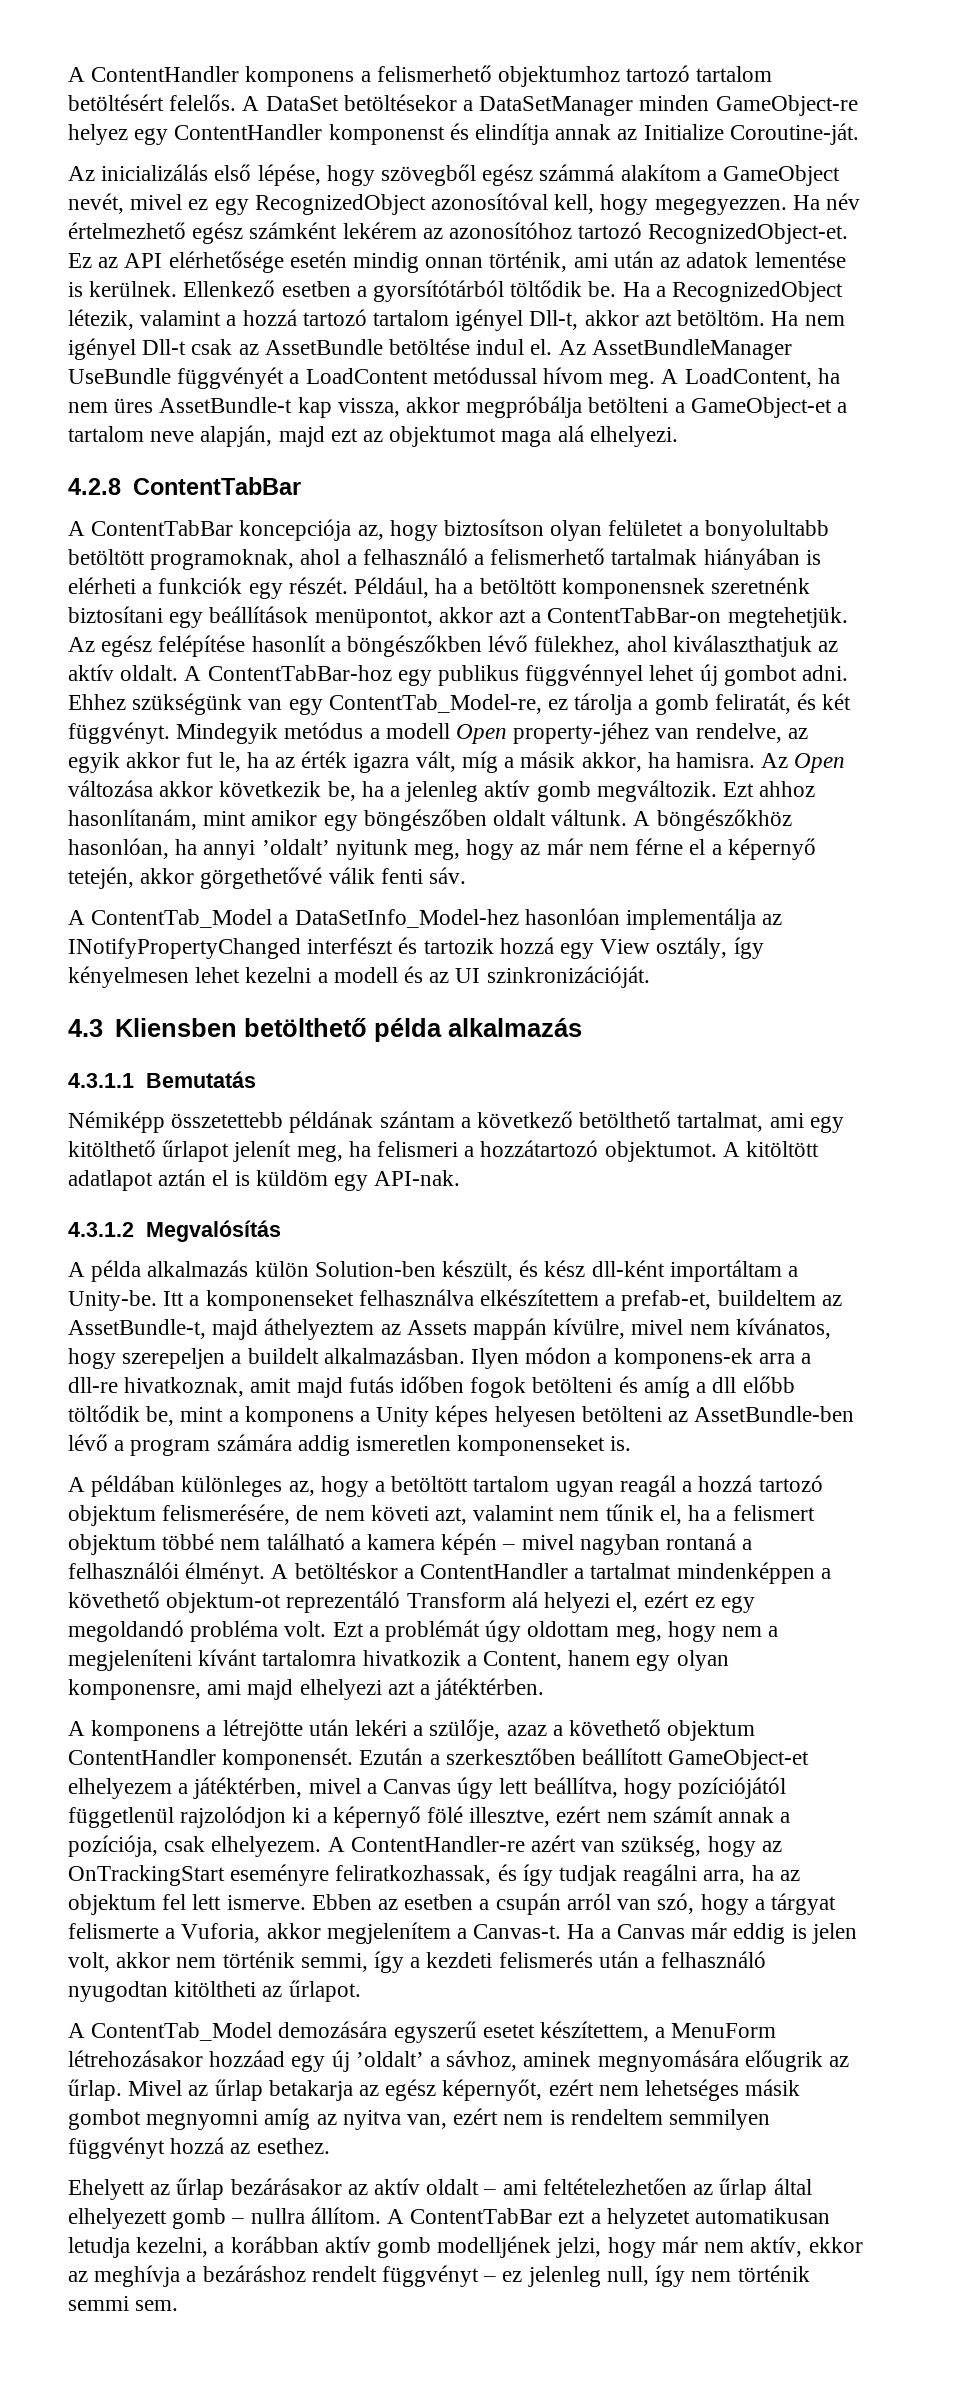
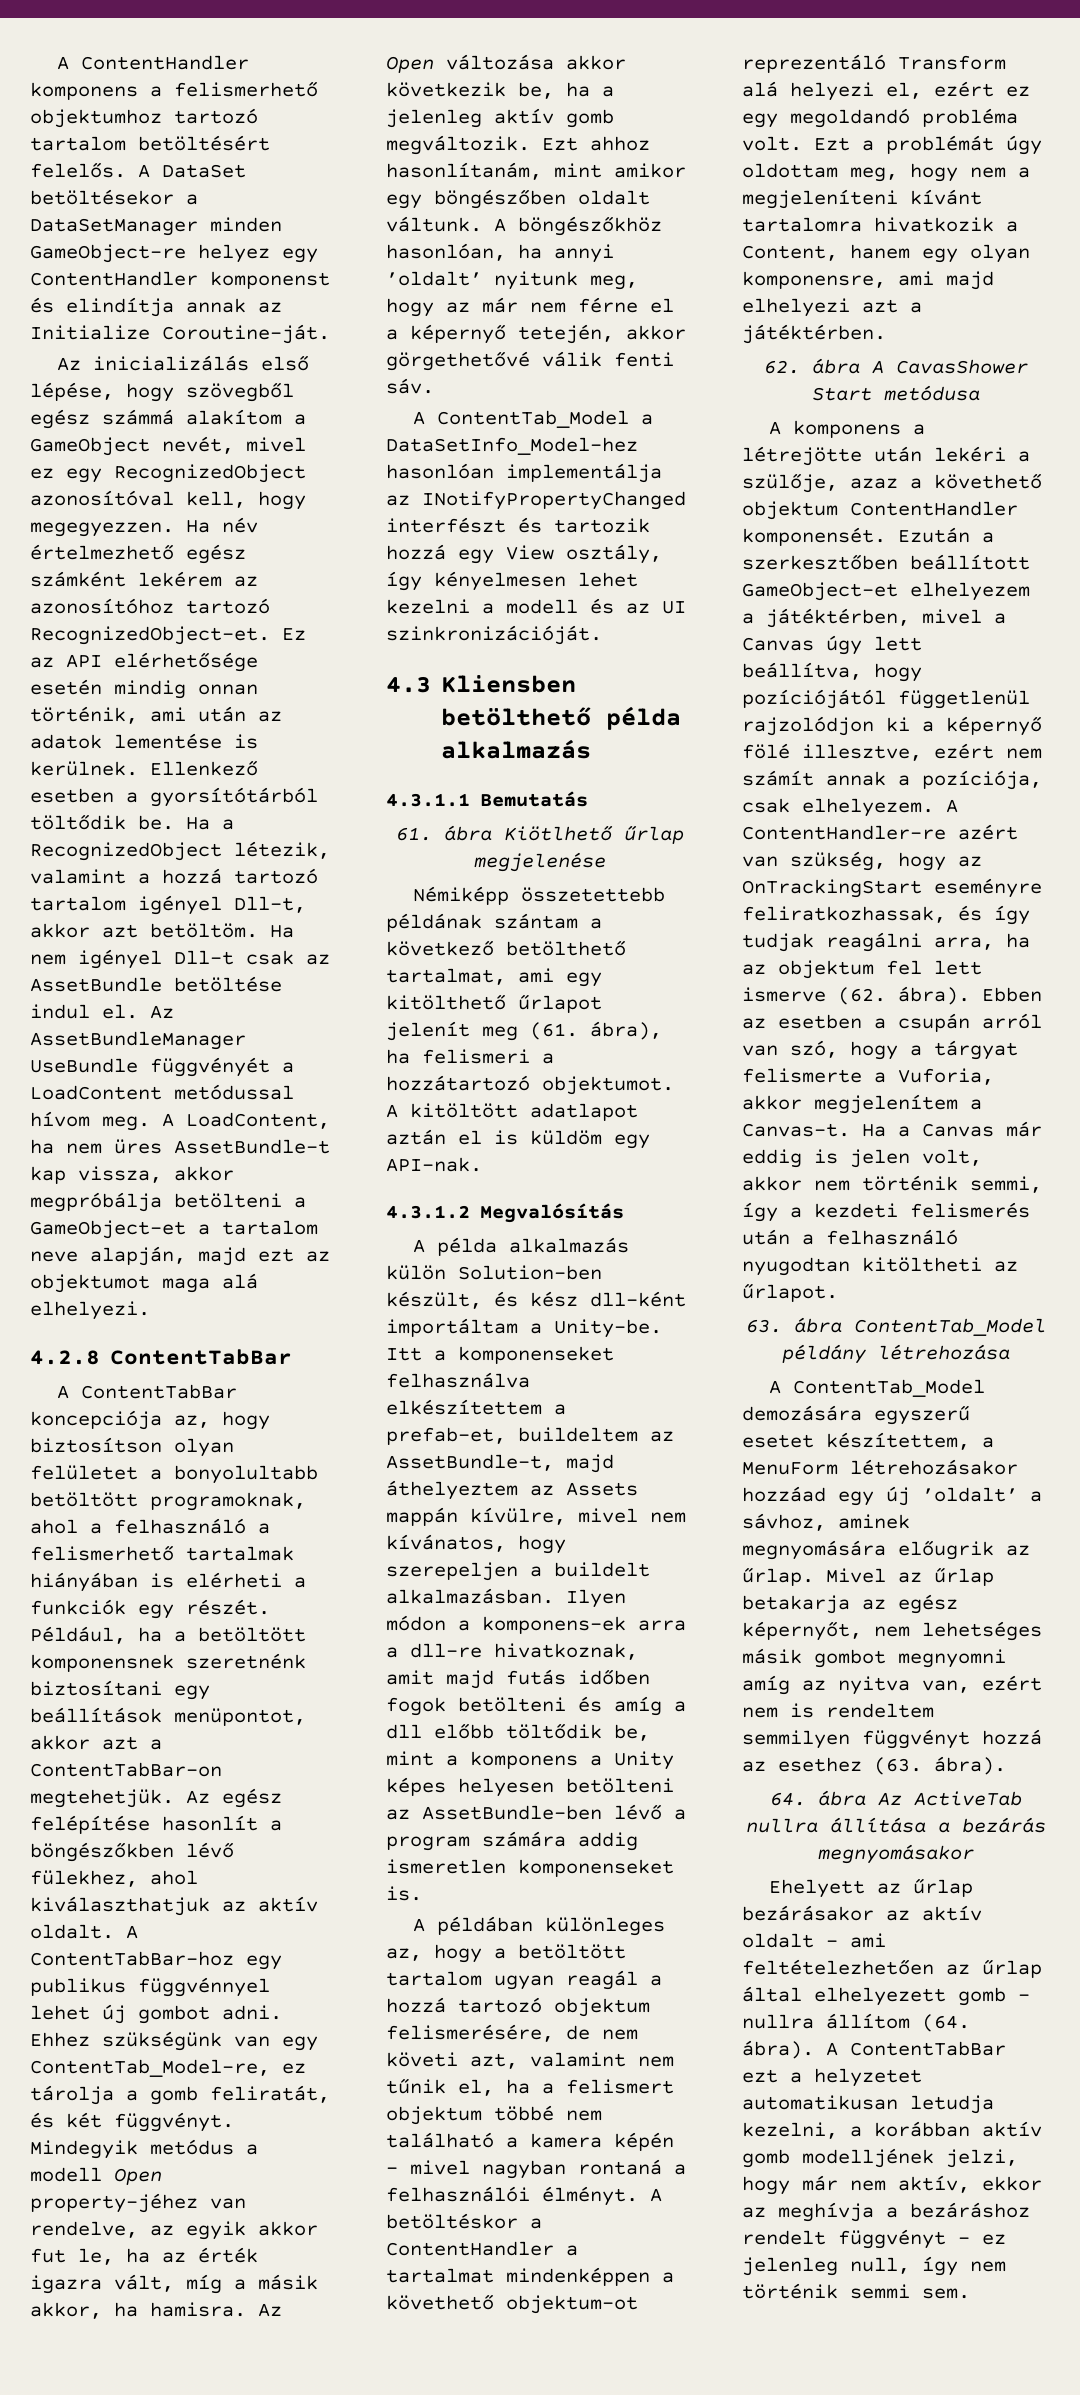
+ 61. ábra Kiötlhető űrlap megjelenése
- Némiképp összetettebb példának szántam a következő betölthető tartalmat, ami egy kitölthető űrlapot jelenít meg, ha felismeri a hozzátartozó objektumot.
+ Némiképp összetettebb példának szántam a következő betölthető tartalmat, ami egy kitölthető űrlapot jelenít meg (61. ábra), ha felismeri a hozzátartozó objektumot.
+ 62. ábra A CavasShower Start metódusa
- A ContentHandler-re azért van szükség, hogy az OnTrackingStart eseményre feliratkozhassak, és így tudjak reagálni arra, ha az objektum fel lett ismerve.
+ A ContentHandler-re azért van szükség, hogy az OnTrackingStart eseményre feliratkozhassak, és így tudjak reagálni arra, ha az objektum fel lett ismerve (62. ábra).
+ 63. ábra ContentTab_Model példány létrehozása
- Mivel az űrlap betakarja az egész képernyőt, ezért nem lehetséges másik gombot megnyomni amíg az nyitva van, ezért nem is rendeltem semmilyen függvényt hozzá az esethez.
+ Mivel az űrlap betakarja az egész képernyőt, nem lehetséges másik gombot megnyomni amíg az nyitva van, ezért nem is rendeltem semmilyen függvényt hozzá az esethez (63. ábra).
+ 64. ábra Az ActiveTab nullra állítása a bezárás megnyomásakor
- Ehelyett az űrlap bezárásakor az aktív oldalt – ami feltételezhetően az űrlap által elhelyezett gomb – nullra állítom.
+ Ehelyett az űrlap bezárásakor az aktív oldalt – ami feltételezhetően az űrlap által elhelyezett gomb – nullra állítom (64. ábra).

